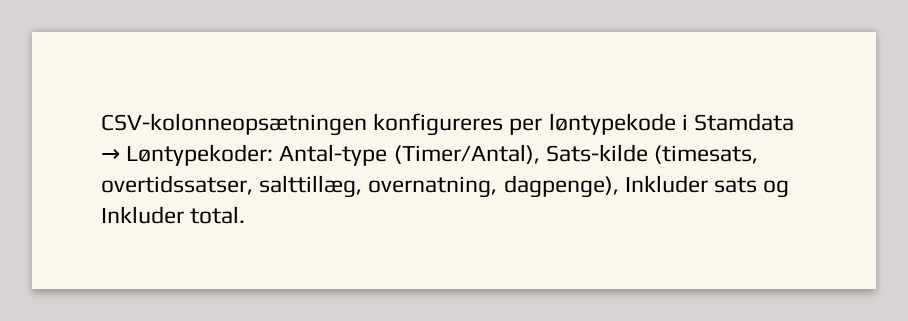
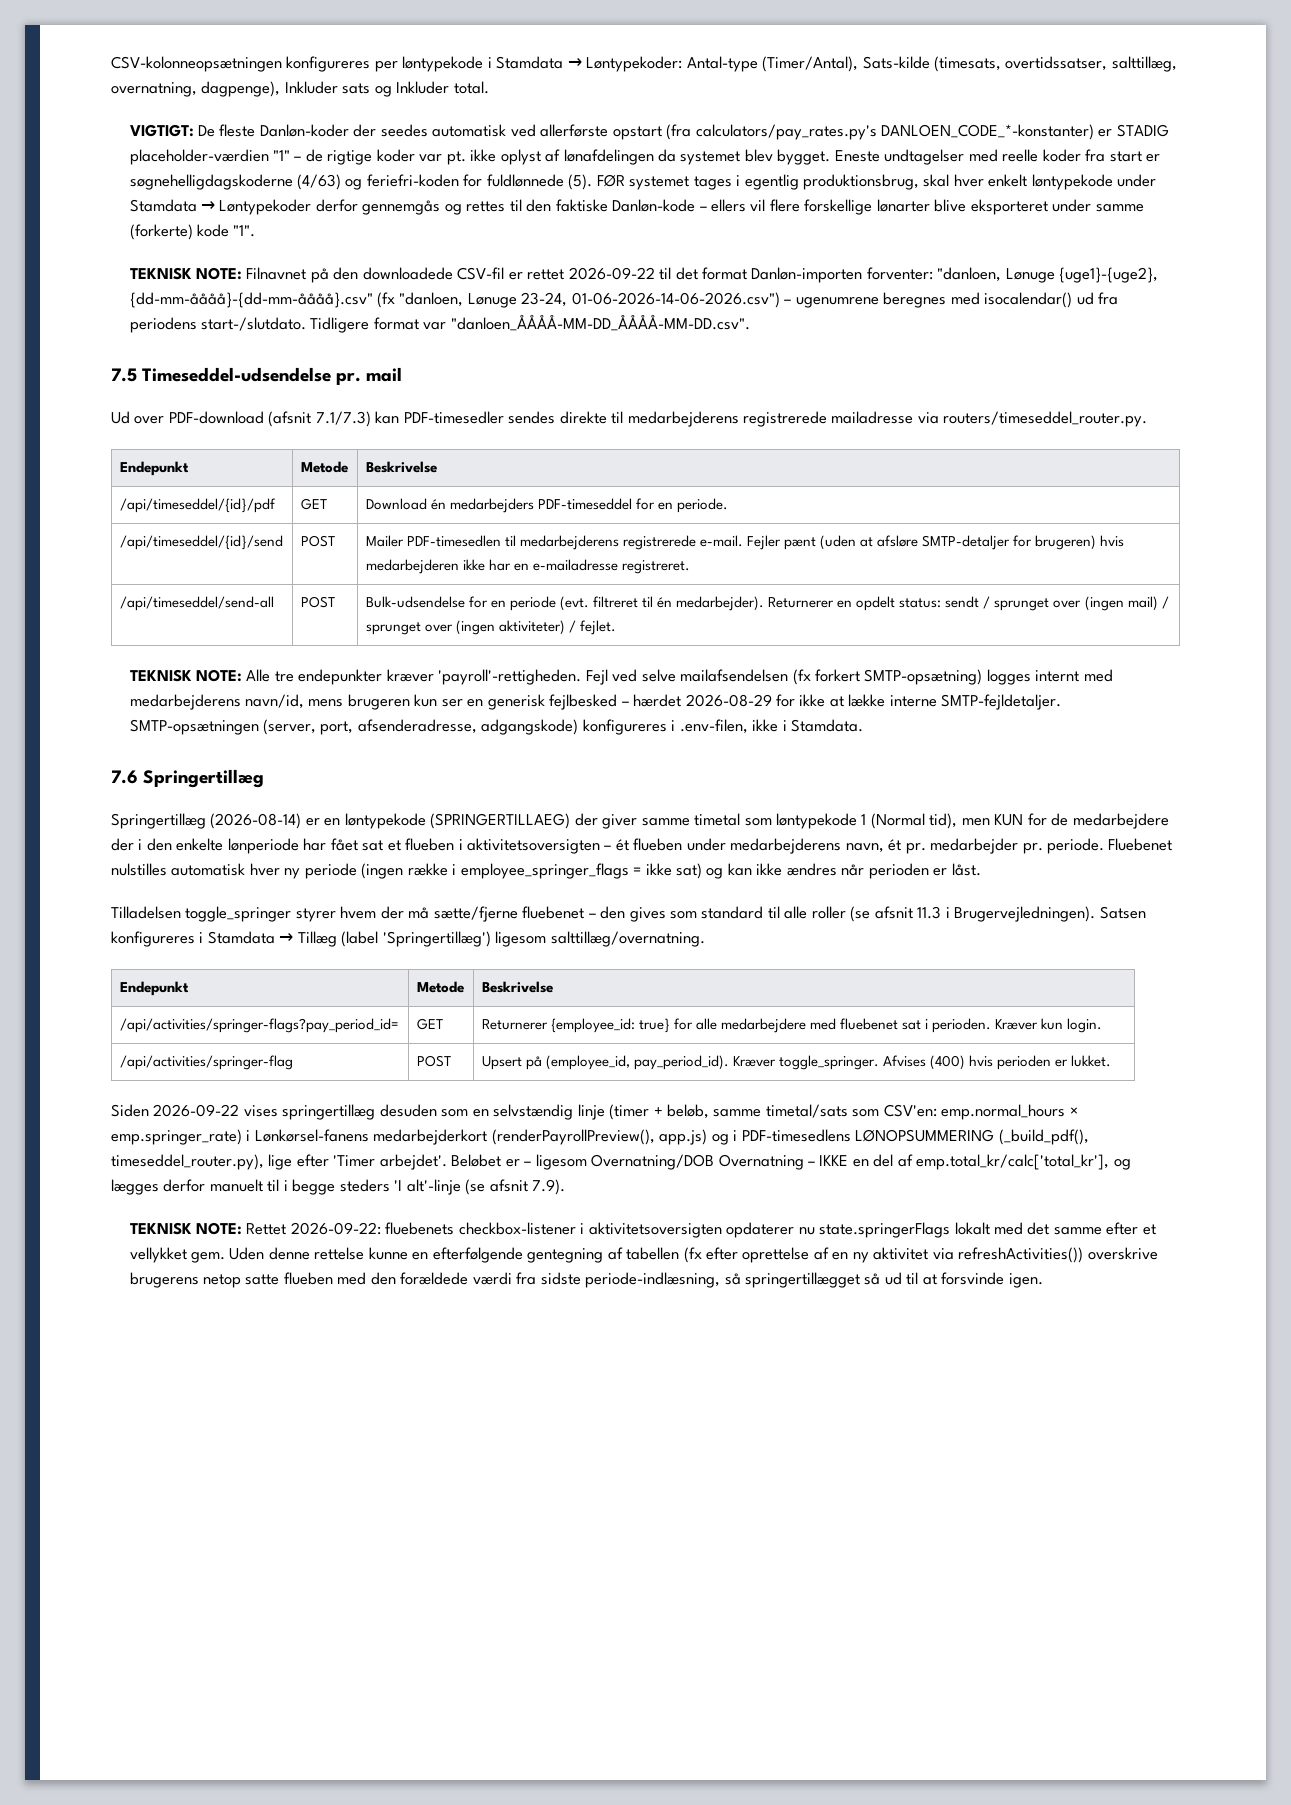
+ VIGTIGT: De fleste Danløn-koder der seedes automatisk ved allerførste opstart (fra calculators/pay_rates.py's DANLOEN_CODE_*-konstanter) er STADIG placeholder-værdien "1" – de rigtige koder var pt. ikke oplyst af lønafdelingen da systemet blev bygget. Eneste undtagelser med reelle koder fra start er søgnehelligdagskoderne (4/63) og feriefri-koden for fuldlønnede (5). FØR systemet tages i egentlig produktionsbrug, skal hver enkelt løntypekode under Stamdata → Løntypekoder derfor gennemgås og rettes til den faktiske Danløn-kode – ellers vil flere forskellige lønarter blive eksporteret under samme (forkerte) kode "1".
+ TEKNISK NOTE: Filnavnet på den downloadede CSV-fil er rettet 2026-09-22 til det format Danløn-importen forventer: "danloen, Lønuge {uge1}-{uge2}, {dd-mm-åååå}-{dd-mm-åååå}.csv" (fx "danloen, Lønuge 23-24, 01-06-2026-14-06-2026.csv") – ugenumrene beregnes med isocalendar() ud fra periodens start-/slutdato. Tidligere format var "danloen_ÅÅÅÅ-MM-DD_ÅÅÅÅ-MM-DD.csv".
+ 7.5 Timeseddel-udsendelse pr. mail
+ Ud over PDF-download (afsnit 7.1/7.3) kan PDF-timesedler sendes direkte til medarbejderens registrerede mailadresse via routers/timeseddel_router.py.
+ Endepunkt | Metode | Beskrivelse
+ /api/timeseddel/{id}/pdf | GET | Download én medarbejders PDF-timeseddel for en periode.
+ /api/timeseddel/{id}/send | POST | Mailer PDF-timesedlen til medarbejderens registrerede e-mail. Fejler pænt (uden at afsløre SMTP-detaljer for brugeren) hvis medarbejderen ikke har en e-mailadresse registreret.
+ /api/timeseddel/send-all | POST | Bulk-udsendelse for en periode (evt. filtreret til én medarbejder). Returnerer en opdelt status: sendt / sprunget over (ingen mail) / sprunget over (ingen aktiviteter) / fejlet.
+ TEKNISK NOTE: Alle tre endepunkter kræver 'payroll'-rettigheden. Fejl ved selve mailafsendelsen (fx forkert SMTP-opsætning) logges internt med medarbejderens navn/id, mens brugeren kun ser en generisk fejlbesked – hærdet 2026-08-29 for ikke at lække interne SMTP-fejldetaljer. SMTP-opsætningen (server, port, afsenderadresse, adgangskode) konfigureres i .env-filen, ikke i Stamdata.
+ 7.6 Springertillæg
+ Springertillæg (2026-08-14) er en løntypekode (SPRINGERTILLAEG) der giver samme timetal som løntypekode 1 (Normal tid), men KUN for de medarbejdere der i den enkelte lønperiode har fået sat et flueben i aktivitetsoversigten – ét flueben under medarbejderens navn, ét pr. medarbejder pr. periode. Fluebenet nulstilles automatisk hver ny periode (ingen række i employee_springer_flags = ikke sat) og kan ikke ændres når perioden er låst.
+ Tilladelsen toggle_springer styrer hvem der må sætte/fjerne fluebenet – den gives som standard til alle roller (se afsnit 11.3 i Brugervejledningen). Satsen konfigureres i Stamdata → Tillæg (label 'Springertillæg') ligesom salttillæg/overnatning.
+ Endepunkt | Metode | Beskrivelse
+ /api/activities/springer-flags?pay_period_id= | GET | Returnerer {employee_id: true} for alle medarbejdere med fluebenet sat i perioden. Kræver kun login.
+ /api/activities/springer-flag | POST | Upsert på (employee_id, pay_period_id). Kræver toggle_springer. Afvises (400) hvis perioden er lukket.
+ Siden 2026-09-22 vises springertillæg desuden som en selvstændig linje (timer + beløb, samme timetal/sats som CSV'en: emp.normal_hours × emp.springer_rate) i Lønkørsel-fanens medarbejderkort (renderPayrollPreview(), app.js) og i PDF-timesedlens LØNOPSUMMERING (_build_pdf(), timeseddel_router.py), lige efter 'Timer arbejdet'. Beløbet er – ligesom Overnatning/DOB Overnatning – IKKE en del af emp.total_kr/calc['total_kr'], og lægges derfor manuelt til i begge steders 'I alt'-linje (se afsnit 7.9).
+ TEKNISK NOTE: Rettet 2026-09-22: fluebenets checkbox-listener i aktivitetsoversigten opdaterer nu state.springerFlags lokalt med det samme efter et vellykket gem. Uden denne rettelse kunne en efterfølgende gentegning af tabellen (fx efter oprettelse af en ny aktivitet via refreshActivities()) overskrive brugerens netop satte flueben med den forældede værdi fra sidste periode-indlæsning, så springertillægget så ud til at forsvinde igen.

